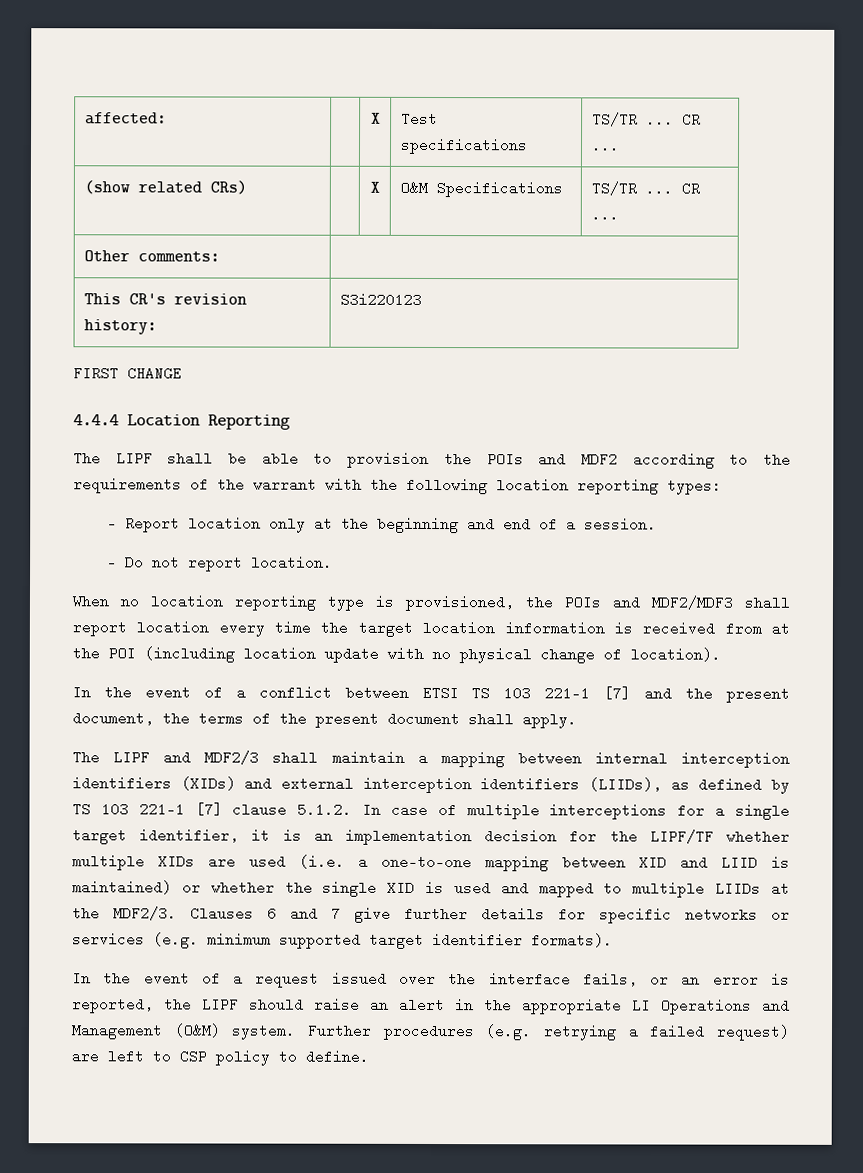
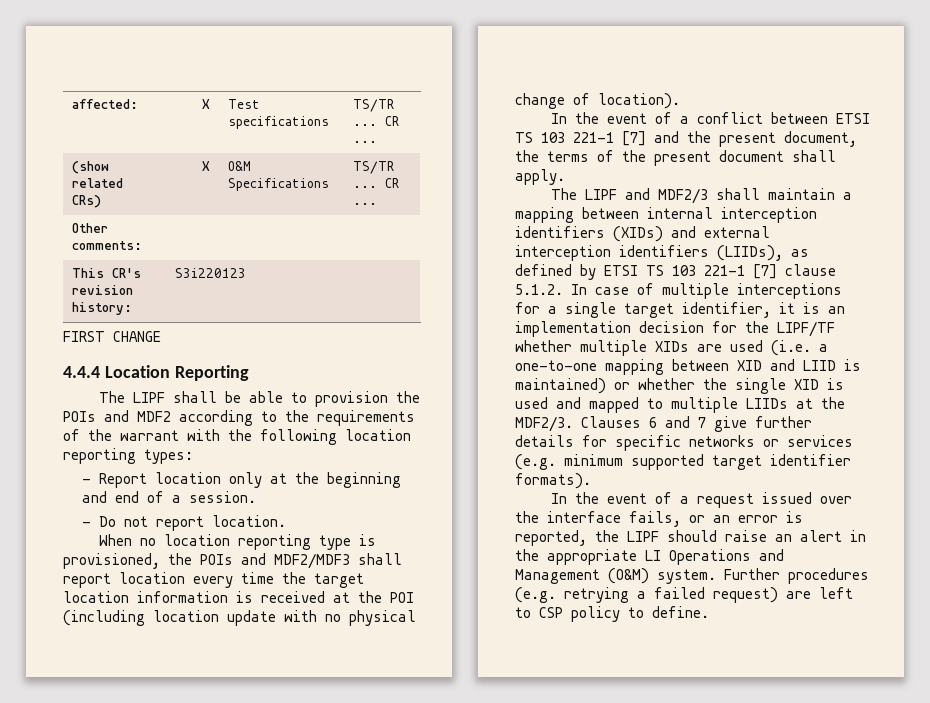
- When no location reporting type is provisioned, the POIs and MDF2/MDF3 shall report location every time the target location information is received from at the POI (including location update with no physical change of location).
+ When no location reporting type is provisioned, the POIs and MDF2/MDF3 shall report location every time the target location information is received at the POI (including location update with no physical change of location).
- The LIPF and MDF2/3 shall maintain a mapping between internal interception identifiers (XIDs) and external interception identifiers (LIIDs), as defined by TS 103 221-1 [7] clause 5.1.2. In case of multiple interceptions for a single target identifier, it is an implementation decision for the LIPF/TF whether multiple XIDs are used (i.e. a one-to-one mapping between XID and LIID is maintained) or whether the single XID is used and mapped to multiple LIIDs at the MDF2/3.
+ The LIPF and MDF2/3 shall maintain a mapping between internal interception identifiers (XIDs) and external interception identifiers (LIIDs), as defined by ETSI TS 103 221-1 [7] clause 5.1.2. In case of multiple interceptions for a single target identifier, it is an implementation decision for the LIPF/TF whether multiple XIDs are used (i.e. a one-to-one mapping between XID and LIID is maintained) or whether the single XID is used and mapped to multiple LIIDs at the MDF2/3.

